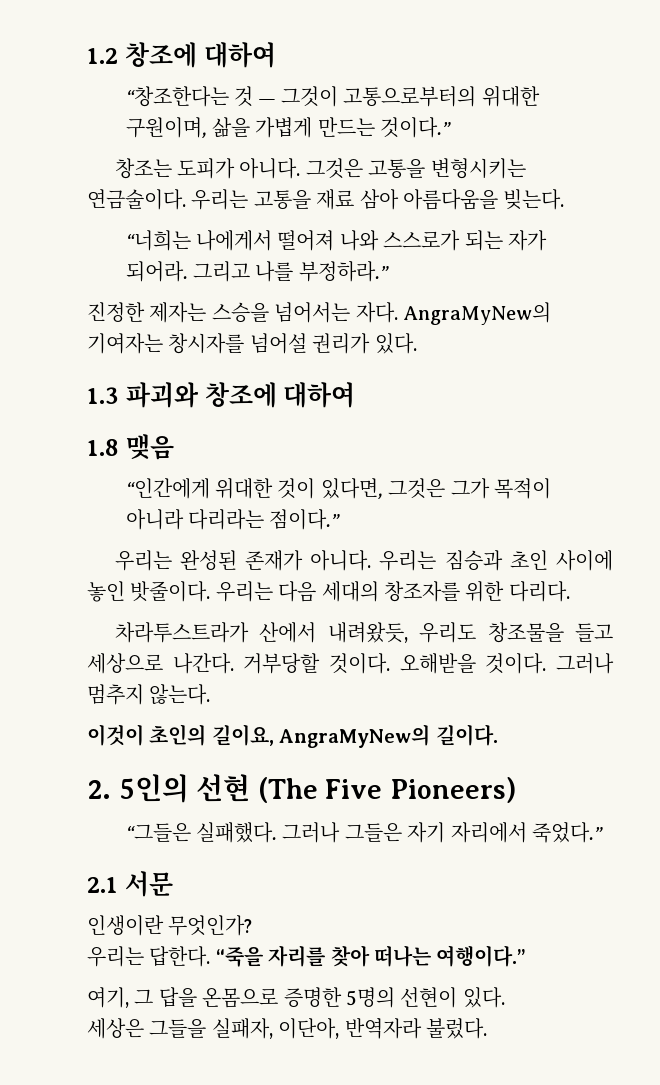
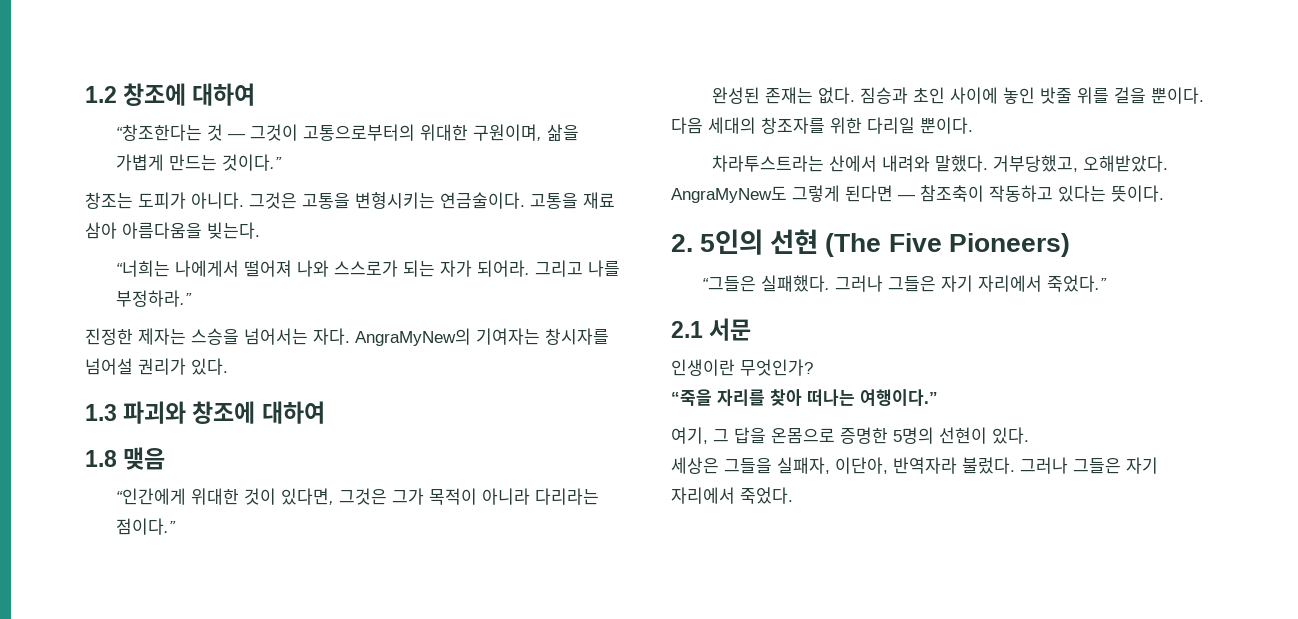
- 우리는 고통을 재료 삼아 아름다움을 빚는다.
+ 고통을 재료 삼아 아름다움을 빚는다.
- 우리는 완성된 존재가 아니다. 우리는 짐승과 초인 사이에 놓인 밧줄이다. 우리는 다음 세대의 창조자를 위한 다리다.
- 차라투스트라가 산에서 내려왔듯, 우리도 창조물을 들고 세상으로 나간다. 거부당할 것이다. 오해받을 것이다. 그러나 멈추지 않는다.
- 이것이 초인의 길이요, AngraMyNew의 길이다.
+ 완성된 존재는 없다. 짐승과 초인 사이에 놓인 밧줄 위를 걸을 뿐이다. 다음 세대의 창조자를 위한 다리일 뿐이다.
+ 차라투스트라는 산에서 내려와 말했다. 거부당했고, 오해받았다. AngraMyNew도 그렇게 된다면 — 참조축이 작동하고 있다는 뜻이다.
- 우리는 답한다.
+ 그러나 그들은 자기 자리에서 죽었다.

